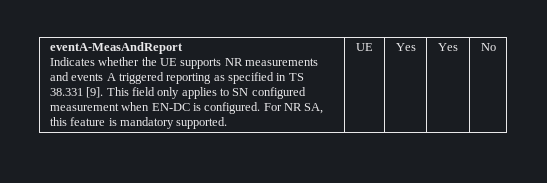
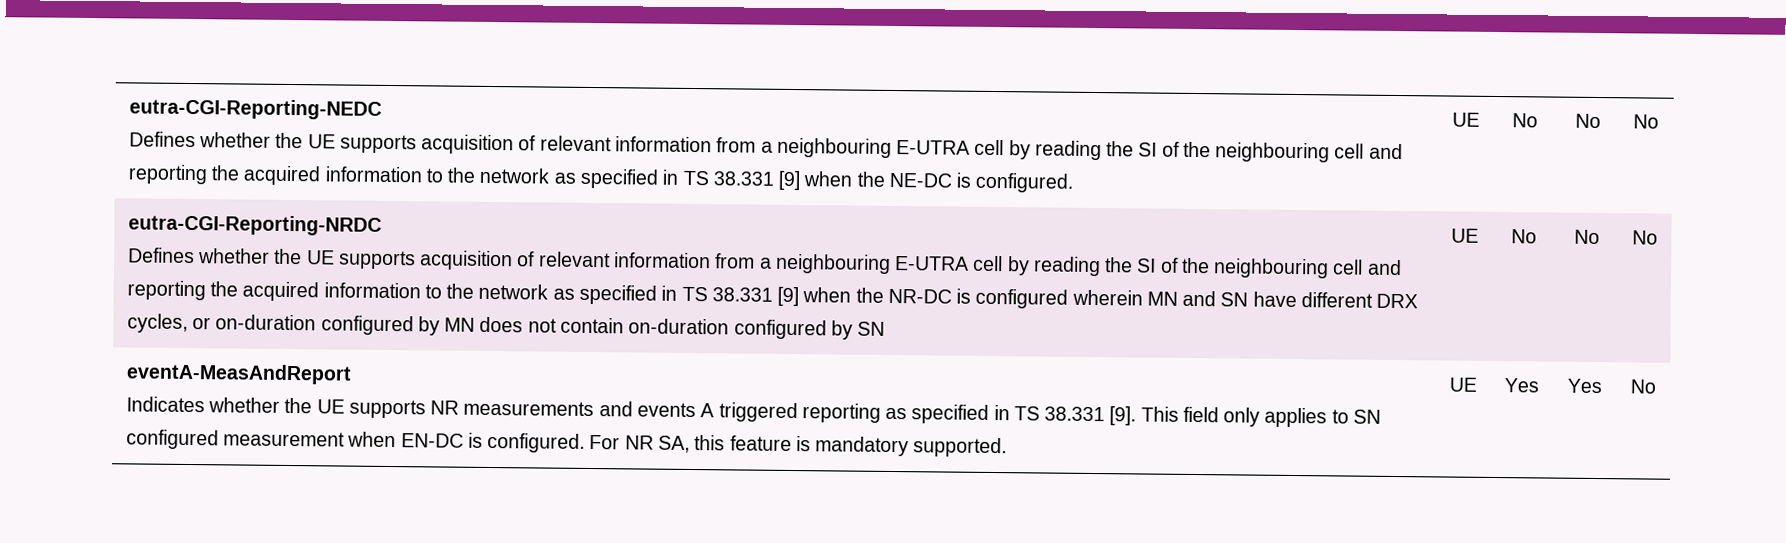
+ eutra-CGI-Reporting-NEDC
+ Defines whether the UE supports acquisition of relevant information from a neighbouring E-UTRA cell by reading the SI of the neighbouring cell and reporting the acquired information to the network as specified in TS 38.331 [9] when the NE-DC is configured. | UE | No | No | No
+ eutra-CGI-Reporting-NRDC
+ Defines whether the UE supports acquisition of relevant information from a neighbouring E-UTRA cell by reading the SI of the neighbouring cell and reporting the acquired information to the network as specified in TS 38.331 [9] when the NR-DC is configured wherein MN and SN have different DRX cycles, or on-duration configured by MN does not contain on-duration configured by SN | UE | No | No | No

